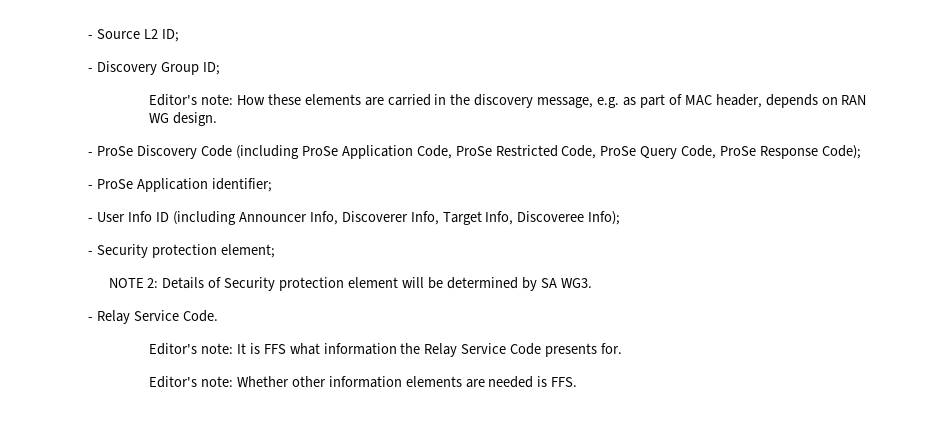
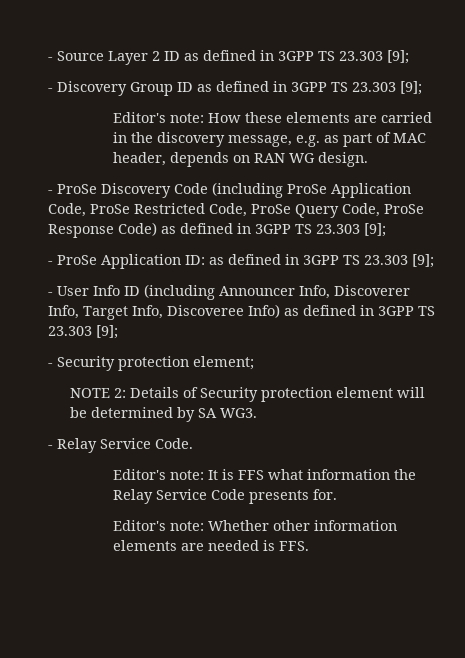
- - Source L2 ID;
- - Discovery Group ID;
+ - Source Layer 2 ID as defined in 3GPP TS 23.303 [9];
+ - Discovery Group ID as defined in 3GPP TS 23.303 [9];
- - ProSe Discovery Code (including ProSe Application Code, ProSe Restricted Code, ProSe Query Code, ProSe Response Code);
- - ProSe Application identifier;
+ - ProSe Discovery Code (including ProSe Application Code, ProSe Restricted Code, ProSe Query Code, ProSe Response Code) as defined in 3GPP TS 23.303 [9];
+ - ProSe Application ID: as defined in 3GPP TS 23.303 [9];
- - User Info ID (including Announcer Info, Discoverer Info, Target Info, Discoveree Info);
+ - User Info ID (including Announcer Info, Discoverer Info, Target Info, Discoveree Info) as defined in 3GPP TS 23.303 [9];

